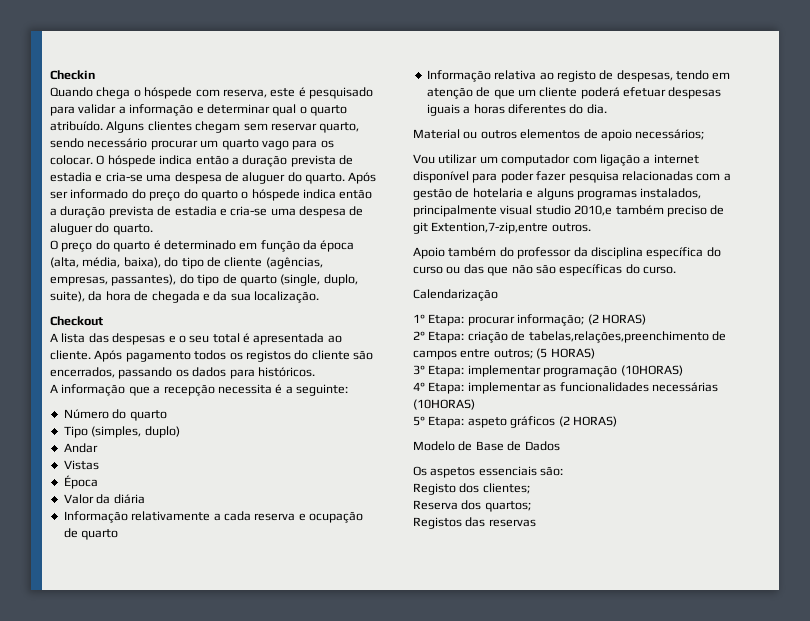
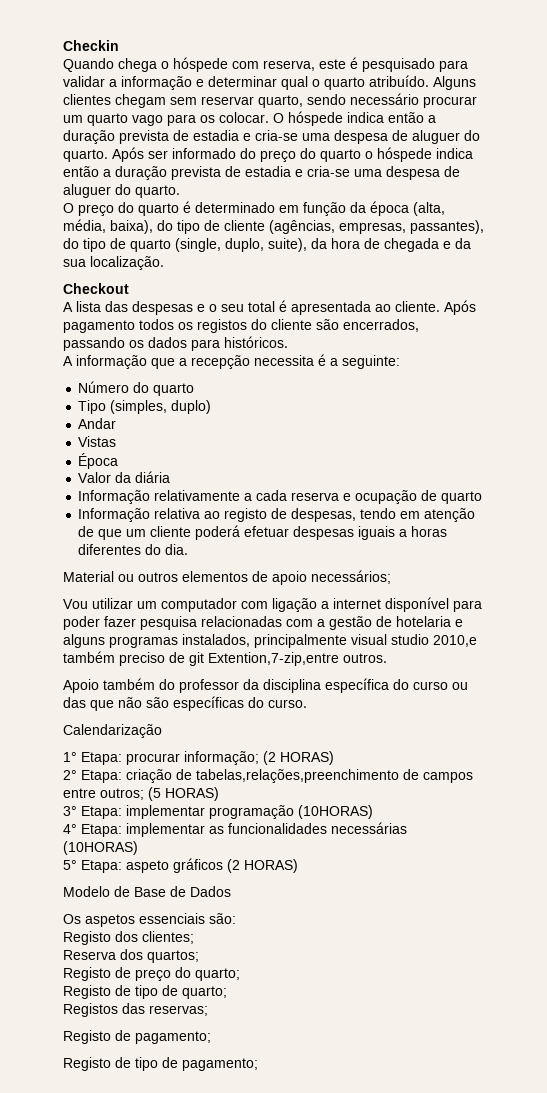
- Registos das reservas
+ Registo de preço do quarto;
+ Registo de tipo de quarto;
+ Registos das reservas;
+ Registo de pagamento;
+ Registo de tipo de pagamento;

